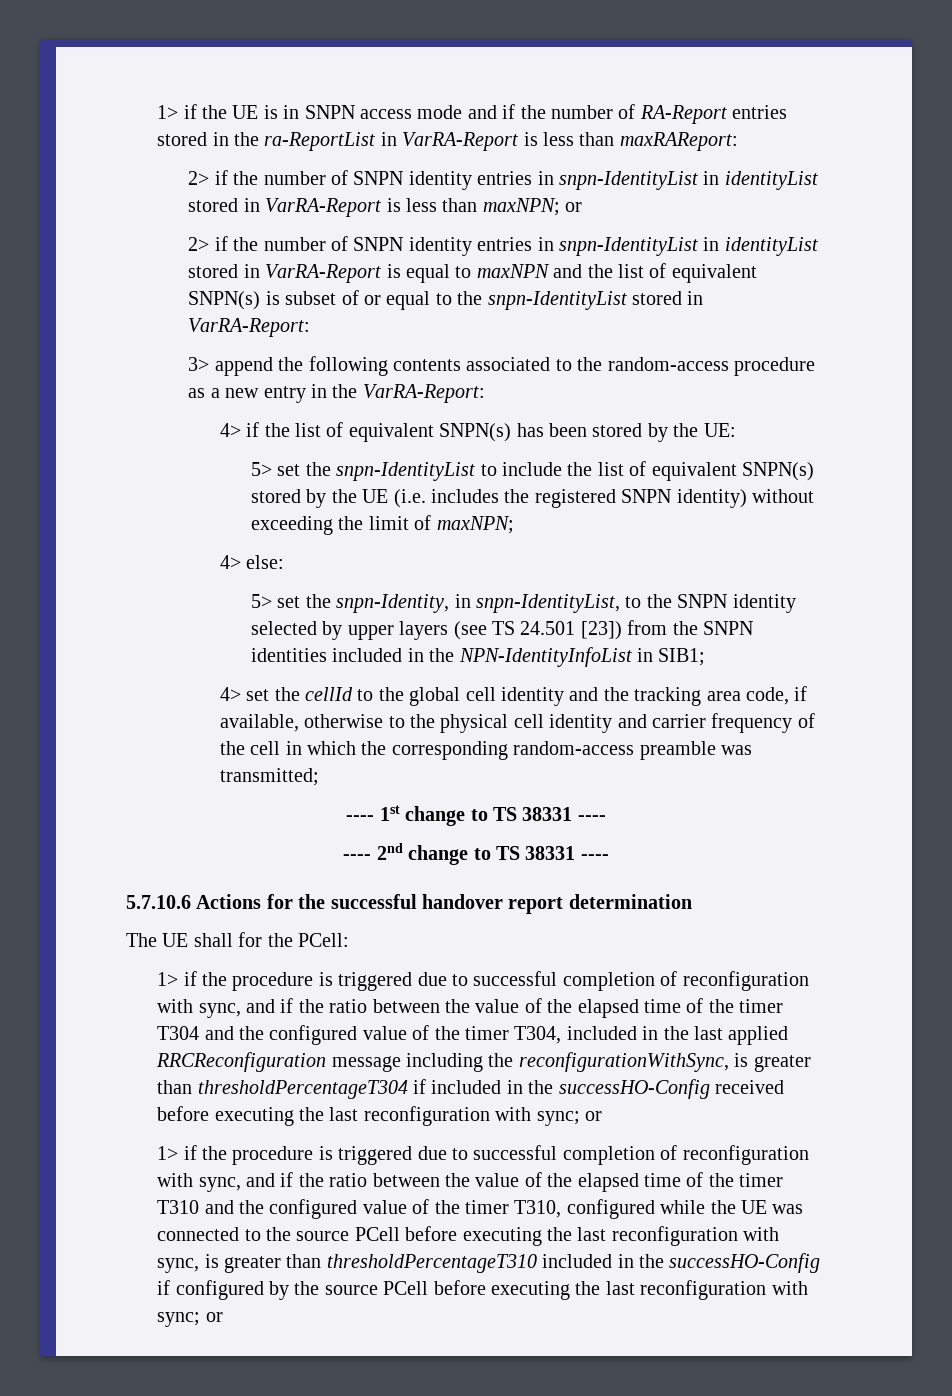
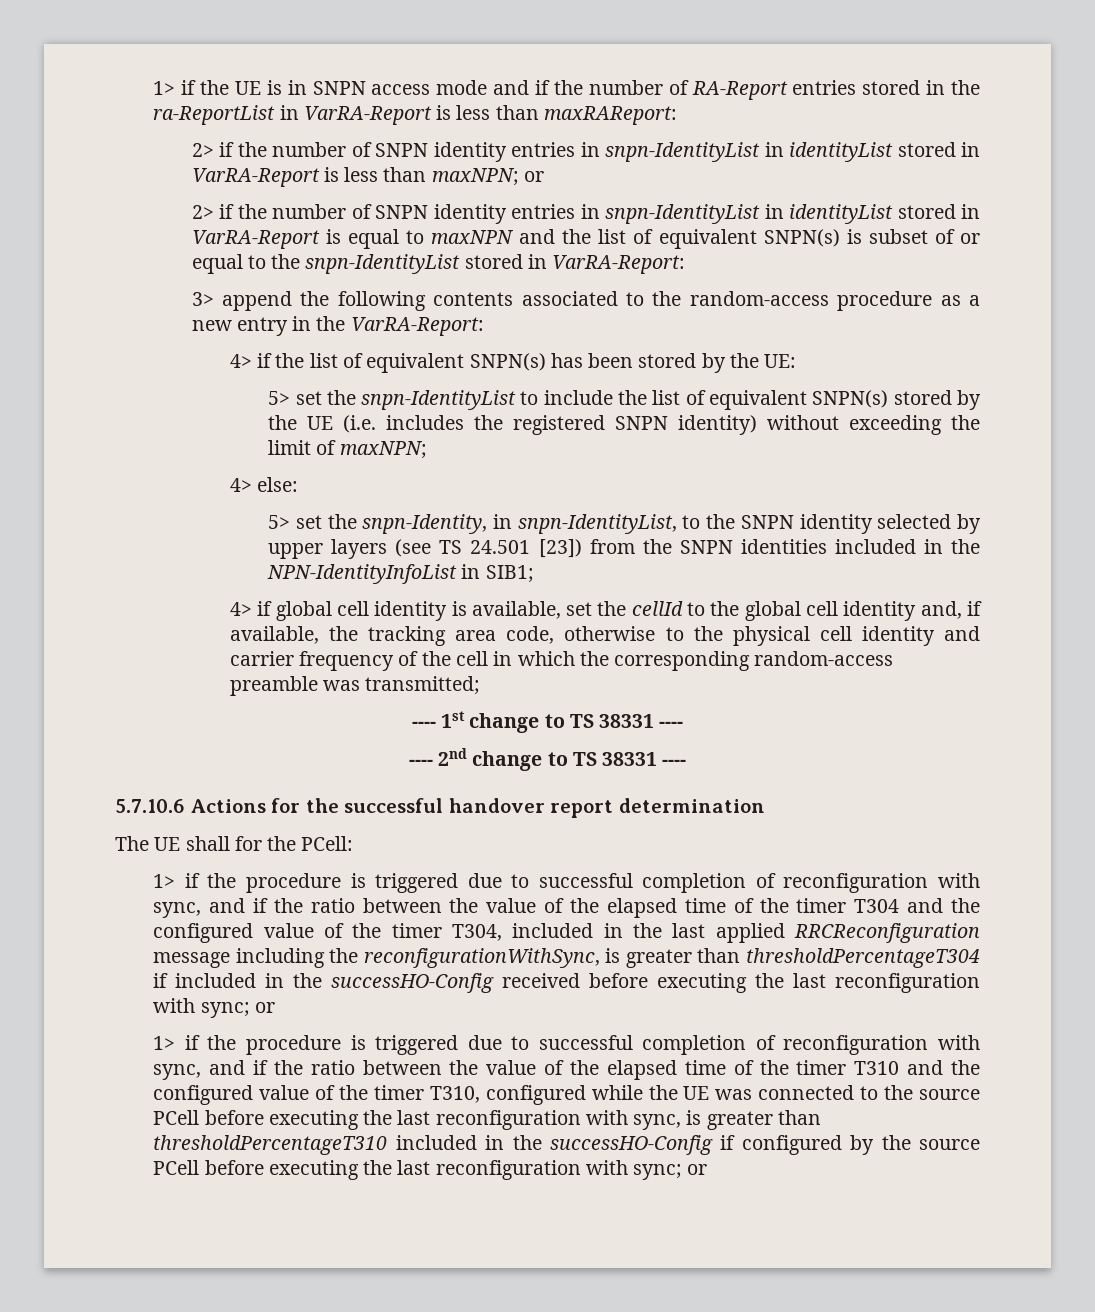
- 4> set the cellId to the global cell identity and the tracking area code, if available, otherwise to the physical cell identity and carrier frequency of the cell in which the corresponding random-access preamble was transmitted;
+ 4> if global cell identity is available, set the cellId to the global cell identity and, if available, the tracking area code, otherwise to the physical cell identity and carrier frequency of the cell in which the corresponding random-access preamble was transmitted;

